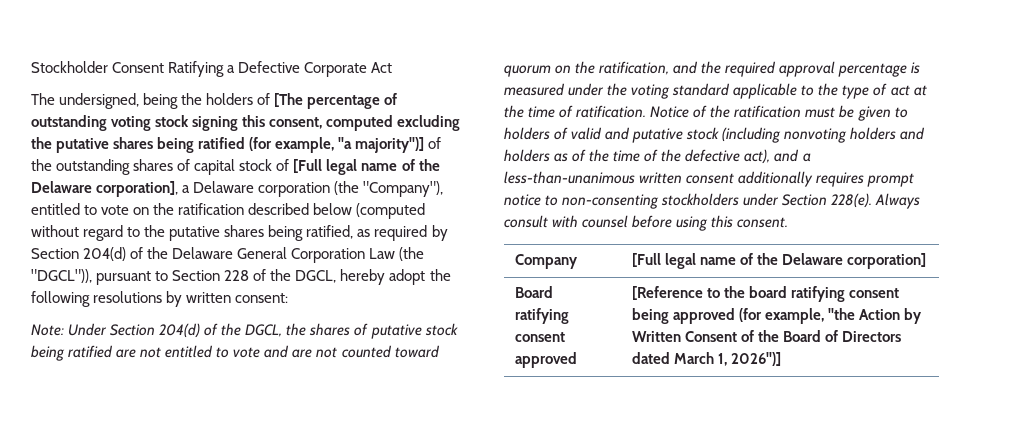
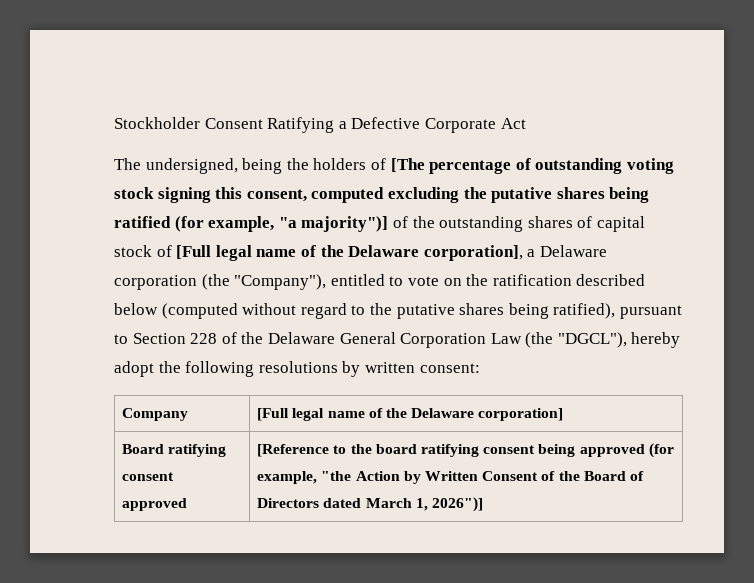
- The undersigned, being the holders of [The percentage of outstanding voting stock signing this consent, computed excluding the putative shares being ratified (for example, "a majority")] of the outstanding shares of capital stock of [Full legal name of the Delaware corporation], a Delaware corporation (the "Company"), entitled to vote on the ratification described below (computed without regard to the putative shares being ratified, as required by Section 204(d) of the Delaware General Corporation Law (the "DGCL")), pursuant to Section 228 of the DGCL, hereby adopt the following resolutions by written consent:
+ The undersigned, being the holders of [The percentage of outstanding voting stock signing this consent, computed excluding the putative shares being ratified (for example, "a majority")] of the outstanding shares of capital stock of [Full legal name of the Delaware corporation], a Delaware corporation (the "Company"), entitled to vote on the ratification described below (computed without regard to the putative shares being ratified), pursuant to Section 228 of the Delaware General Corporation Law (the "DGCL"), hereby adopt the following resolutions by written consent:
- Note: Under Section 204(d) of the DGCL, the shares of putative stock being ratified are not entitled to vote and are not counted toward quorum on the ratification, and the required approval percentage is measured under the voting standard applicable to the type of act at the time of ratification. Notice of the ratification must be given to holders of valid and putative stock (including nonvoting holders and holders as of the time of the defective act), and a less-than-unanimous written consent additionally requires prompt notice to non-consenting stockholders under Section 228(e). Always consult with counsel before using this consent.

